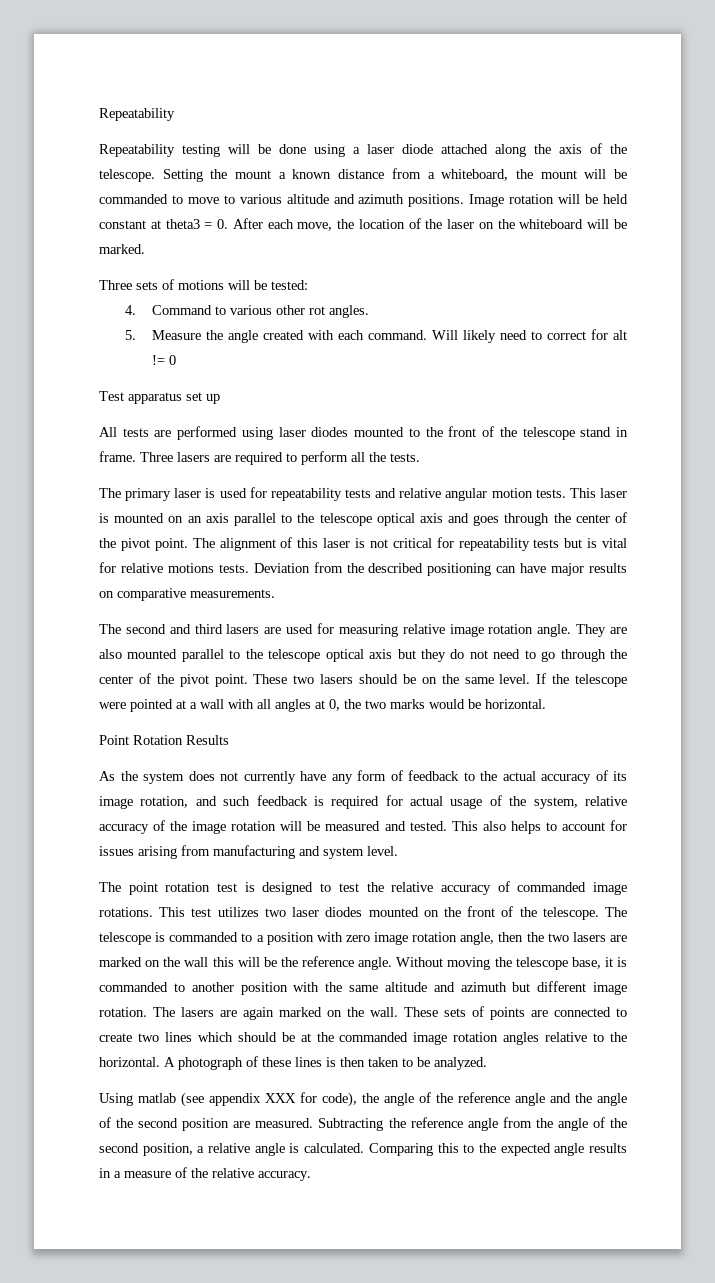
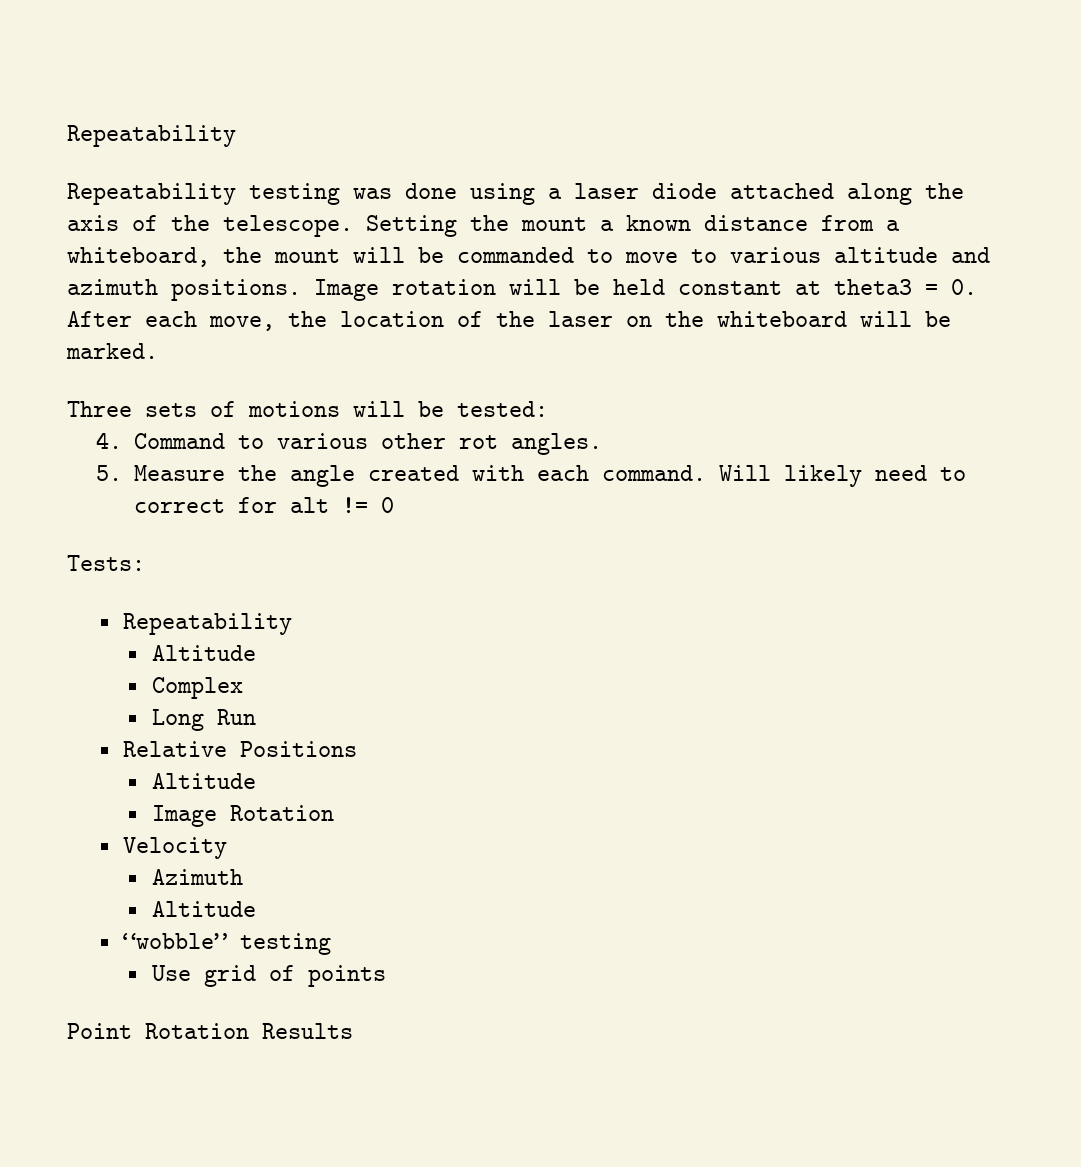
- Repeatability testing will be done using a laser diode attached along the axis of the telescope.
+ Repeatability testing was done using a laser diode attached along the axis of the telescope.
- Test apparatus set up
- All tests are performed using laser diodes mounted to the front of the telescope stand in frame. Three lasers are required to perform all the tests.
- The primary laser is used for repeatability tests and relative angular motion tests. This laser is mounted on an axis parallel to the telescope optical axis and goes through the center of the pivot point. The alignment of this laser is not critical for repeatability tests but is vital for relative motions tests. Deviation from the described positioning can have major results on comparative measurements.
- The second and third lasers are used for measuring relative image rotation angle. They are also mounted parallel to the telescope optical axis but they do not need to go through the center of the pivot point. These two lasers should be on the same level. If the telescope were pointed at a wall with all angles at 0, the two marks would be horizontal.
+ Tests:
+ Repeatability
+ Altitude
+ Complex
+ Long Run
+ Relative Positions
+ Altitude
+ Image Rotation
+ Velocity
+ Azimuth
+ Altitude
+ “wobble” testing
+ Use grid of points
  Point Rotation Results
- As the system does not currently have any form of feedback to the actual accuracy of its image rotation, and such feedback is required for actual usage of the system, relative accuracy of the image rotation will be measured and tested. This also helps to account for issues arising from manufacturing and system level.
- The point rotation test is designed to test the relative accuracy of commanded image rotations. This test utilizes two laser diodes mounted on the front of the telescope. The telescope is commanded to a position with zero image rotation angle, then the two lasers are marked on the wall this will be the reference angle. Without moving the telescope base, it is commanded to another position with the same altitude and azimuth but different image rotation. The lasers are again marked on the wall. These sets of points are connected to create two lines which should be at the commanded image rotation angles relative to the horizontal. A photograph of these lines is then taken to be analyzed.
- Using matlab (see appendix XXX for code), the angle of the reference angle and the angle of the second position are measured. Subtracting the reference angle from the angle of the second position, a relative angle is calculated. Comparing this to the expected angle results in a measure of the relative accuracy.

